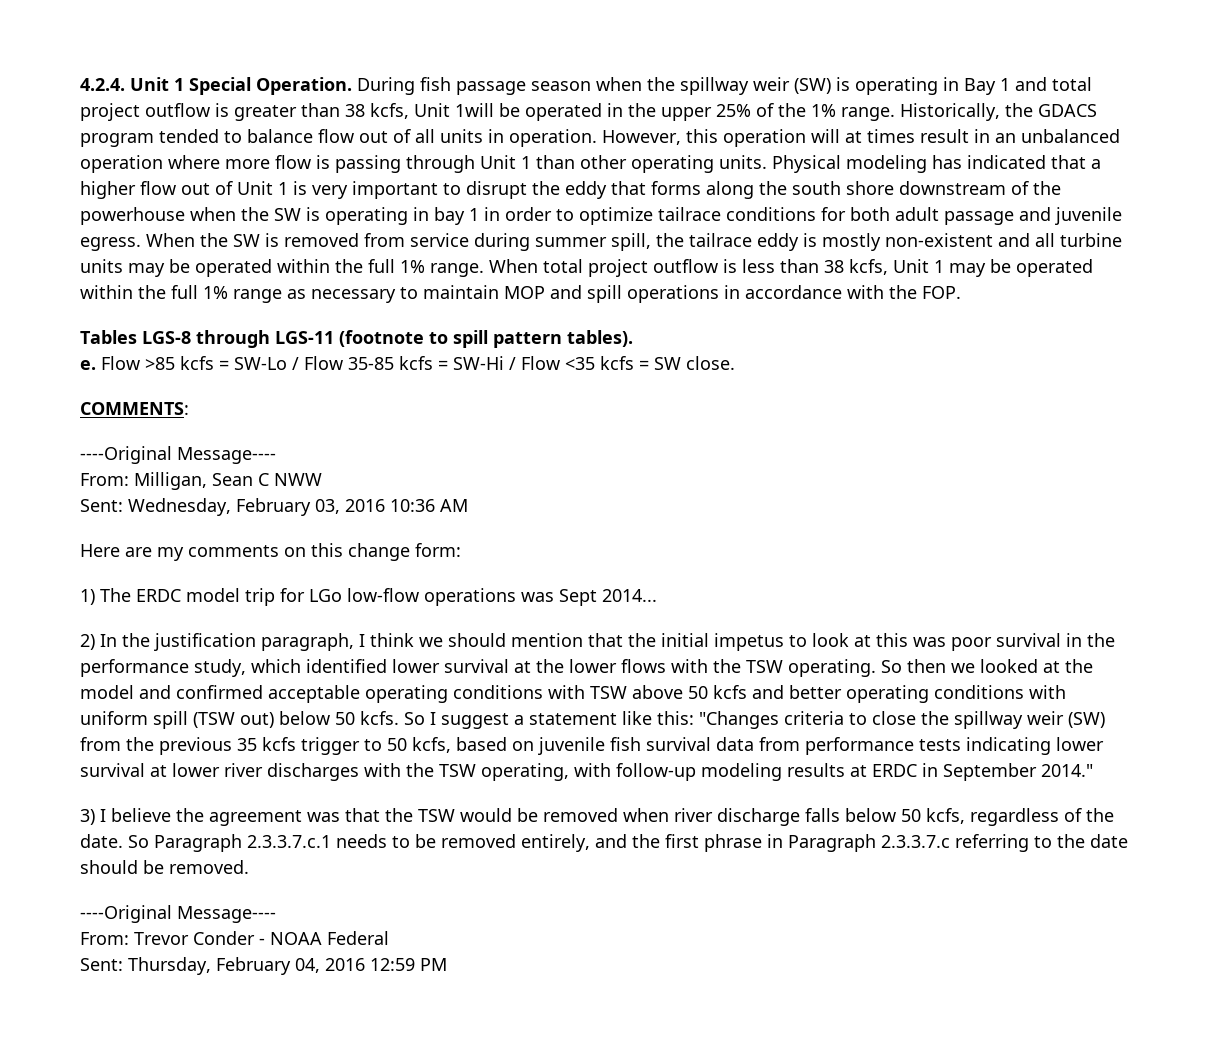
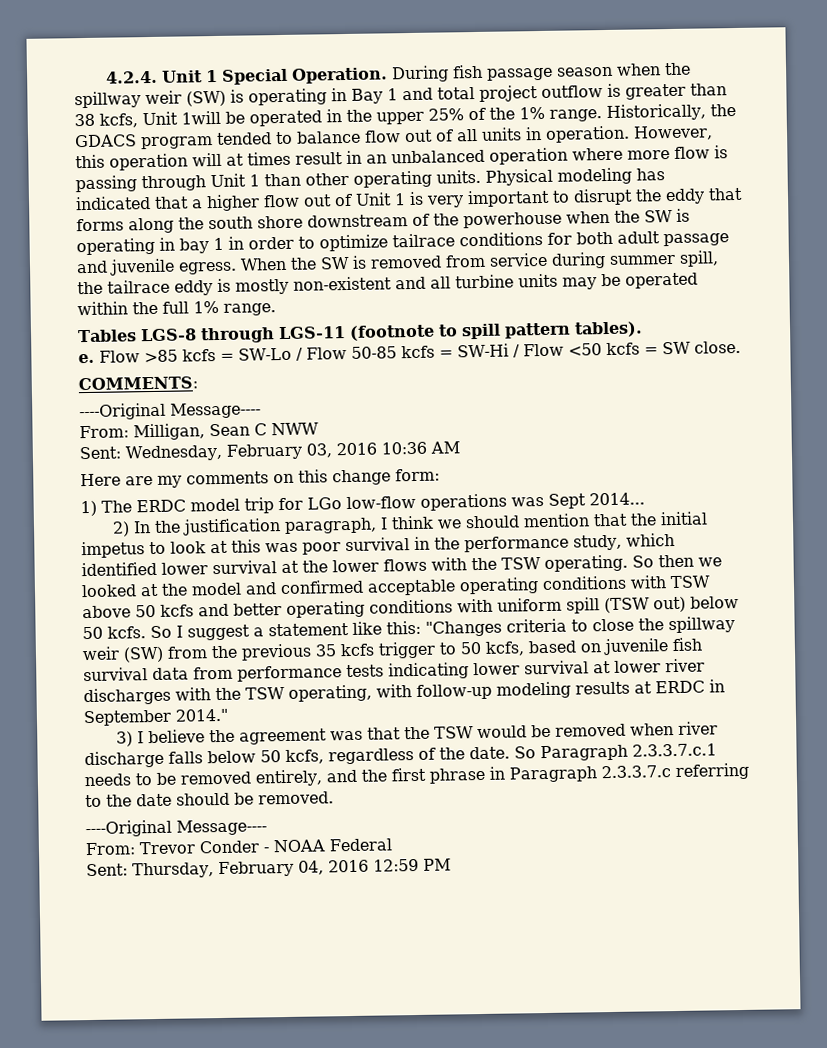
- When total project outflow is less than 38 kcfs, Unit 1 may be operated within the full 1% range as necessary to maintain MOP and spill operations in accordance with the FOP.
- Flow >85 kcfs = SW-Lo / Flow 35-85 kcfs = SW-Hi / Flow <35 kcfs = SW close.
+ Flow >85 kcfs = SW-Lo / Flow 50-85 kcfs = SW-Hi / Flow <50 kcfs = SW close.

